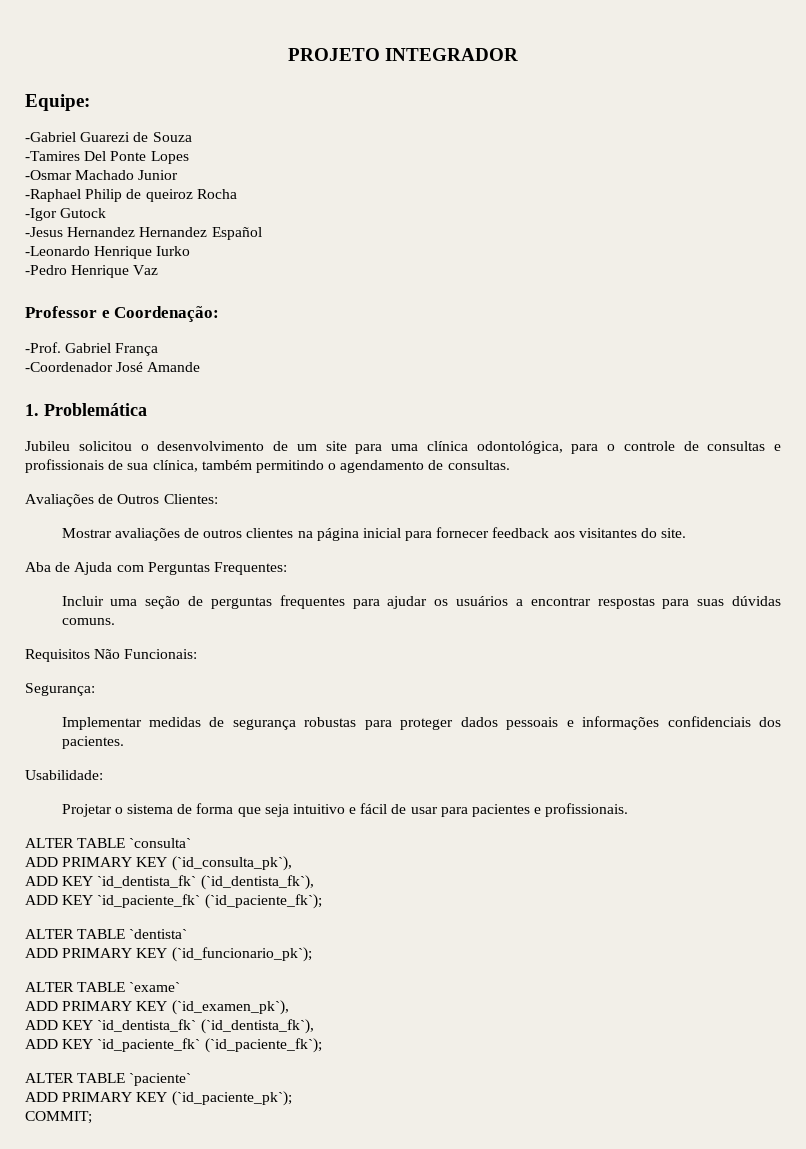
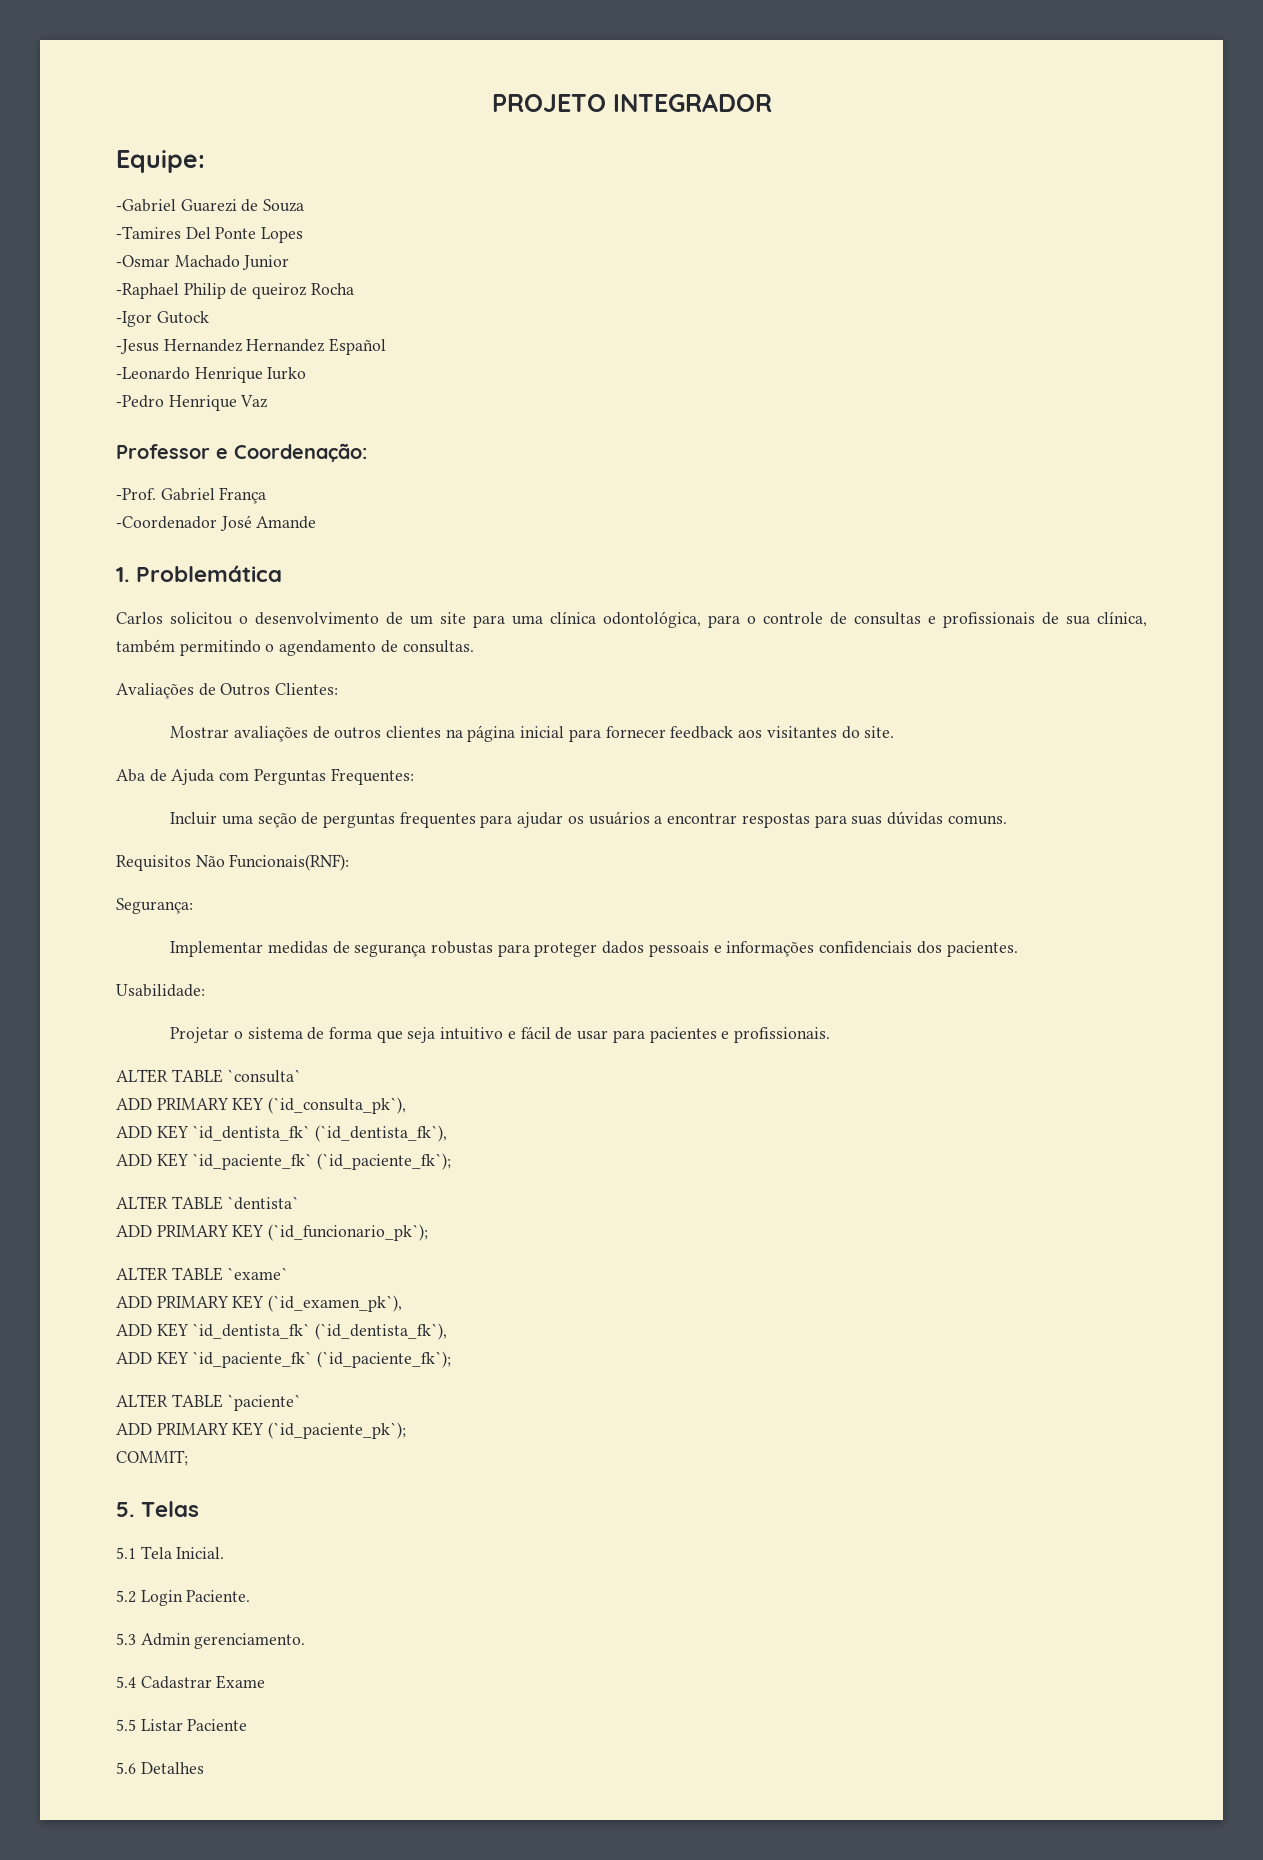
- Jubileu solicitou o desenvolvimento de um site para uma clínica odontológica, para o controle de consultas e profissionais de sua clínica, também permitindo o agendamento de consultas.
+ Carlos solicitou o desenvolvimento de um site para uma clínica odontológica, para o controle de consultas e profissionais de sua clínica, também permitindo o agendamento de consultas.
- Requisitos Não Funcionais:
+ Requisitos Não Funcionais(RNF):
+ 5. Telas
+ 5.1 Tela Inicial.
+ 5.2 Login Paciente.
+ 5.3 Admin gerenciamento.
+ 5.4 Cadastrar Exame
+ 5.5 Listar Paciente
+ 5.6 Detalhes

